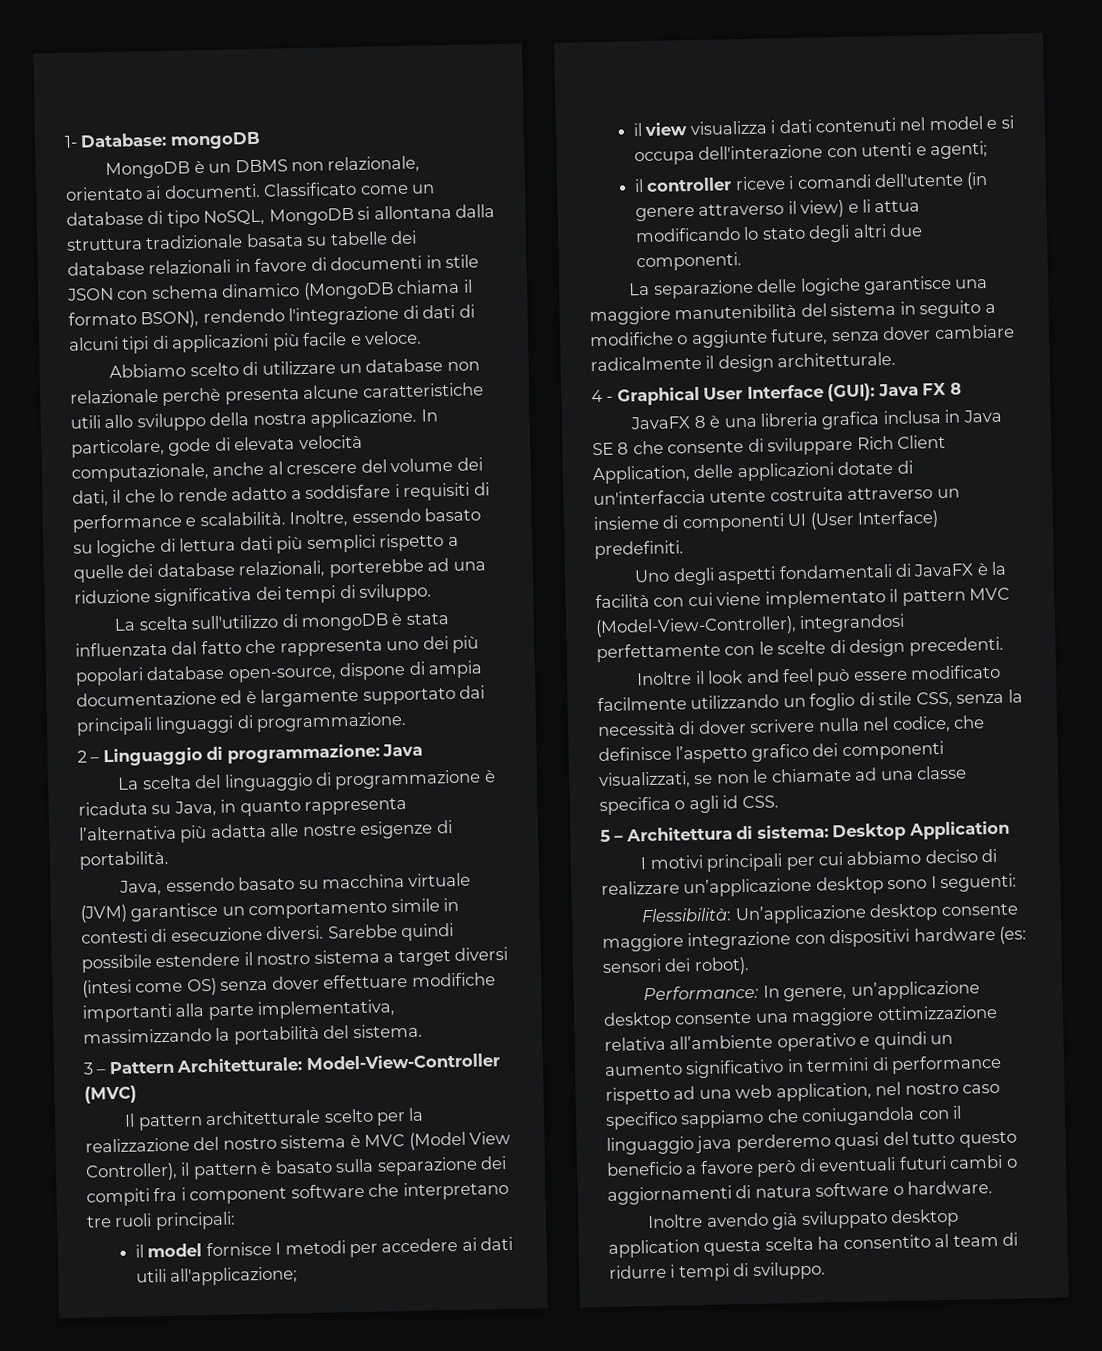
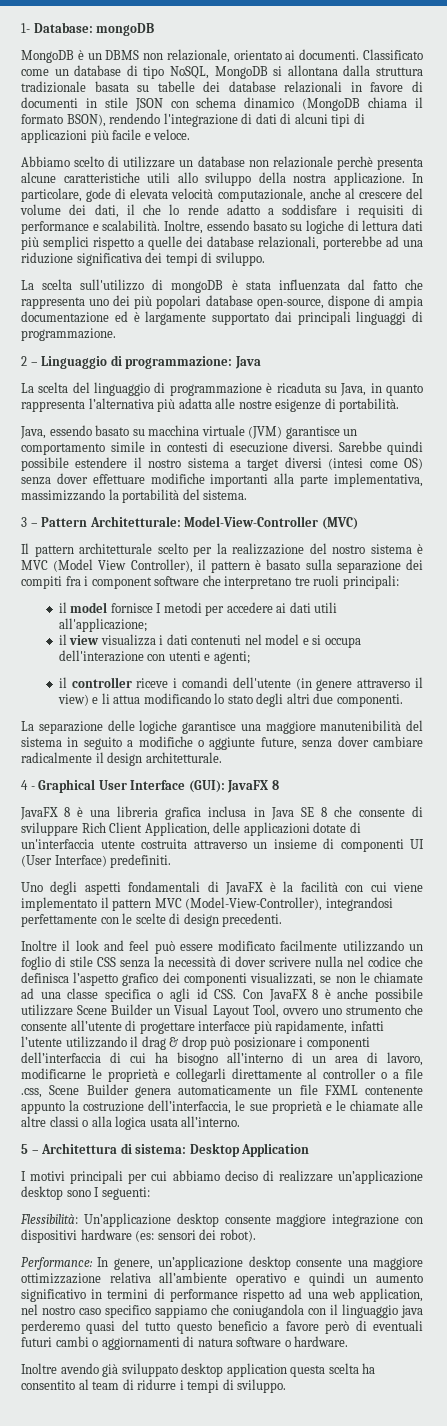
- 4 - Graphical User Interface (GUI): Java FX 8
+ 4 - Graphical User Interface (GUI): JavaFX 8
- Inoltre il look and feel può essere modificato facilmente utilizzando un foglio di stile CSS, senza la necessità di dover scrivere nulla nel codice, che definisce l’aspetto grafico dei componenti visualizzati, se non le chiamate ad una classe specifica o agli id CSS.
+ Inoltre il look and feel può essere modificato facilmente utilizzando un foglio di stile CSS senza la necessità di dover scrivere nulla nel codice che definisca l’aspetto grafico dei componenti visualizzati, se non le chiamate ad una classe specifica o agli id CSS. Con JavaFX 8 è anche possibile utilizzare Scene Builder un Visual Layout Tool, ovvero uno strumento che consente all’utente di progettare interfacce più rapidamente, infatti l’utente utilizzando il drag & drop può posizionare i componenti dell’interfaccia di cui ha bisogno all’interno di un area di lavoro, modificarne le proprietà e collegarli direttamente al controller o a file .css, Scene Builder genera automaticamente un file FXML contenente appunto la costruzione dell’interfaccia, le sue proprietà e le chiamate alle altre classi o alla logica usata all’interno.

